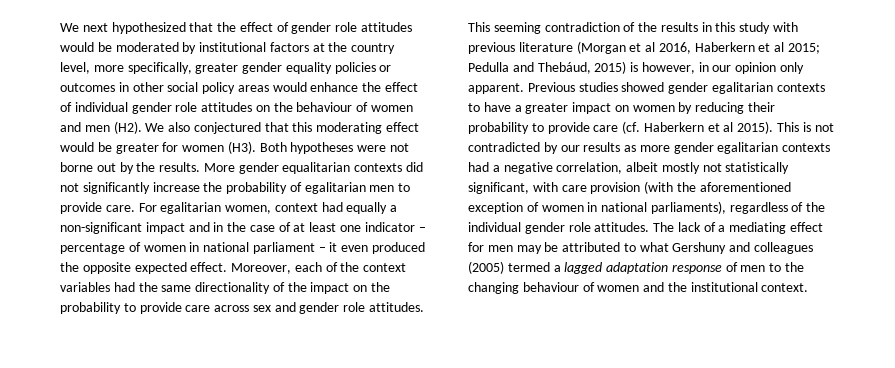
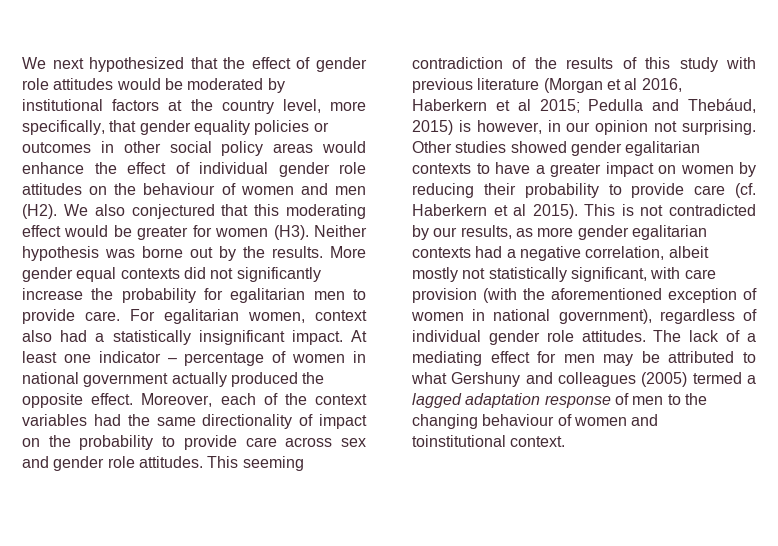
- We next hypothesized that the effect of gender role attitudes would be moderated by institutional factors at the country level, more specifically, greater gender equality policies or outcomes in other social policy areas would enhance the effect of individual gender role attitudes on the behaviour of women and men (H2). We also conjectured that this moderating effect would be greater for women (H3). Both hypotheses were not borne out by the results.
+ We next hypothesized that the effect of gender role attitudes would be moderated by institutional factors at the country level, more specifically, that gender equality policies or outcomes in other social policy areas would enhance the effect of individual gender role attitudes on the behaviour of women and men (H2). We also conjectured that this moderating effect would be greater for women (H3). Neither hypothesis was borne out by the results.
- More gender equalitarian contexts did not significantly increase the probability of egalitarian men to provide care.
+ More gender equal contexts did not significantly increase the probability for egalitarian men to provide care.
- For egalitarian women, context had equally a non-significant impact and in the case of at least one indicator – percentage of women in national parliament – it even produced the opposite expected effect.
+ For egalitarian women, context also had a statistically insignificant impact. At least one indicator – percentage of women in national government actually produced the opposite effect.
- Moreover, each of the context variables had the same directionality of the impact on the probability to provide care across sex and gender role attitudes.
+ Moreover, each of the context variables had the same directionality of impact on the probability to provide care across sex and gender role attitudes.
- This seeming contradiction of the results in this study with previous literature (Morgan et al 2016, Haberkern et al 2015; Pedulla and Thebáud, 2015) is however, in our opinion only apparent. Previous studies showed gender egalitarian contexts to have a greater impact on women by reducing their probability to provide care (cf. Haberkern et al 2015).
+ This seeming contradiction of the results of this study with previous literature (Morgan et al 2016, Haberkern et al 2015; Pedulla and Thebáud, 2015) is however, in our opinion not surprising. Other studies showed gender egalitarian contexts to have a greater impact on women by reducing their probability to provide care (cf. Haberkern et al 2015).
- This is not contradicted by our results as more gender egalitarian contexts had a negative correlation, albeit mostly not statistically significant, with care provision (with the aforementioned exception of women in national parliaments), regardless of the individual gender role attitudes.
+ This is not contradicted by our results, as more gender egalitarian contexts had a negative correlation, albeit mostly not statistically significant, with care provision (with the aforementioned exception of women in national government), regardless of individual gender role attitudes.
- The lack of a mediating effect for men may be attributed to what Gershuny and colleagues (2005) termed a lagged adaptation response of men to the changing behaviour of women and the institutional context.
+ The lack of a mediating effect for men may be attributed to what Gershuny and colleagues (2005) termed a lagged adaptation response of men to the changing behaviour of women and toinstitutional context.

